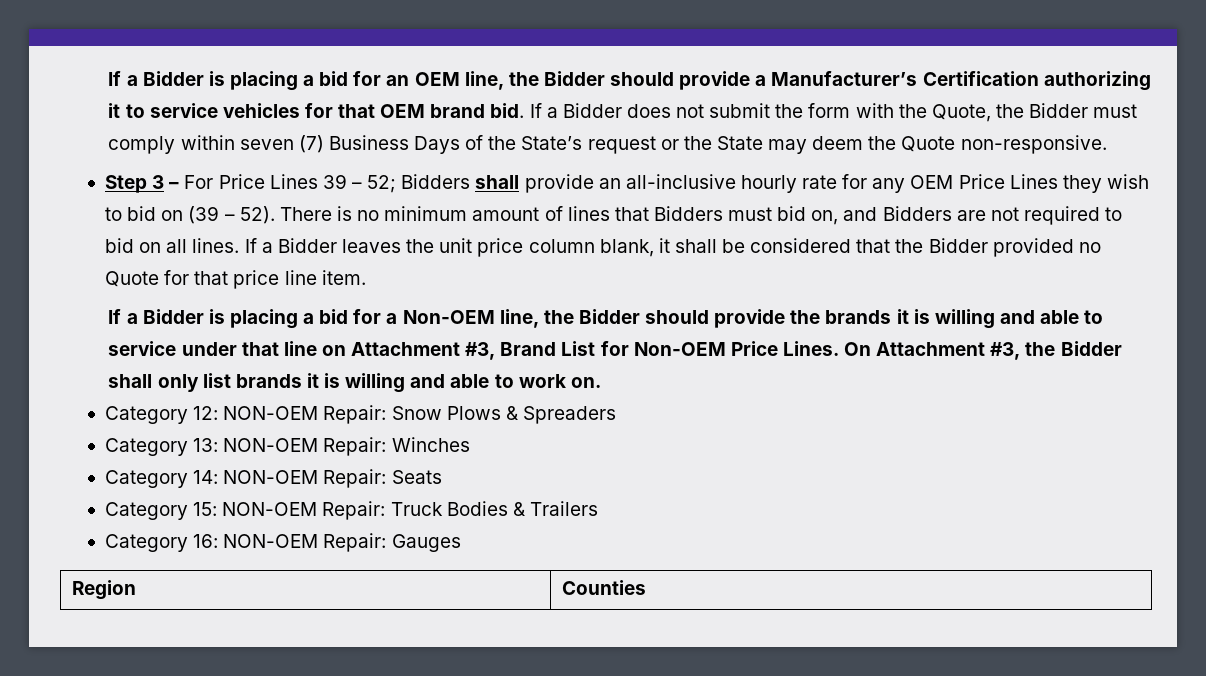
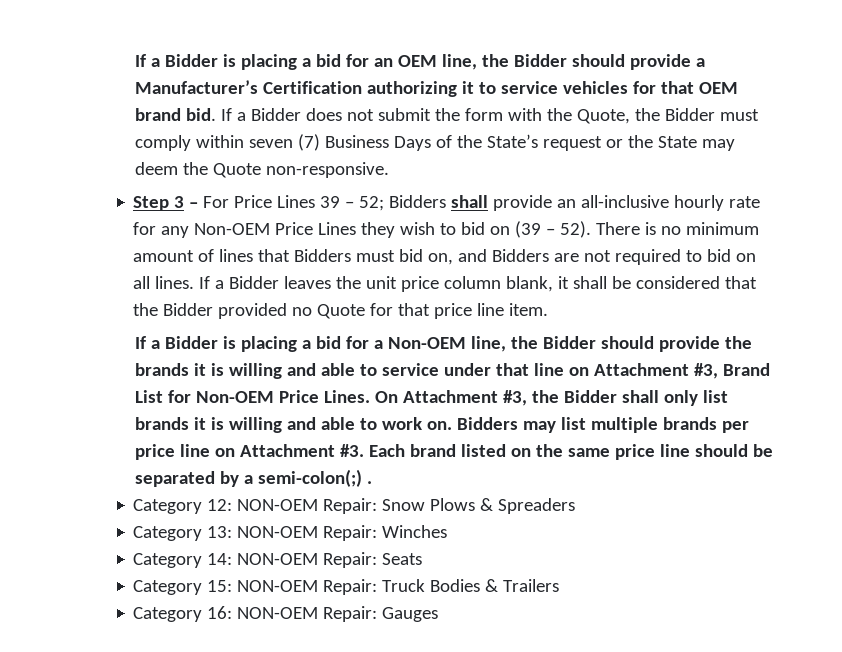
- Step 3 – For Price Lines 39 – 52; Bidders shall provide an all-inclusive hourly rate for any OEM Price Lines they wish to bid on (39 – 52).
+ Step 3 – For Price Lines 39 – 52; Bidders shall provide an all-inclusive hourly rate for any Non-OEM Price Lines they wish to bid on (39 – 52).
+ Bidders may list multiple brands per price line on Attachment #3. Each brand listed on the same price line should be separated by a semi-colon(;) .
- Region | Counties

